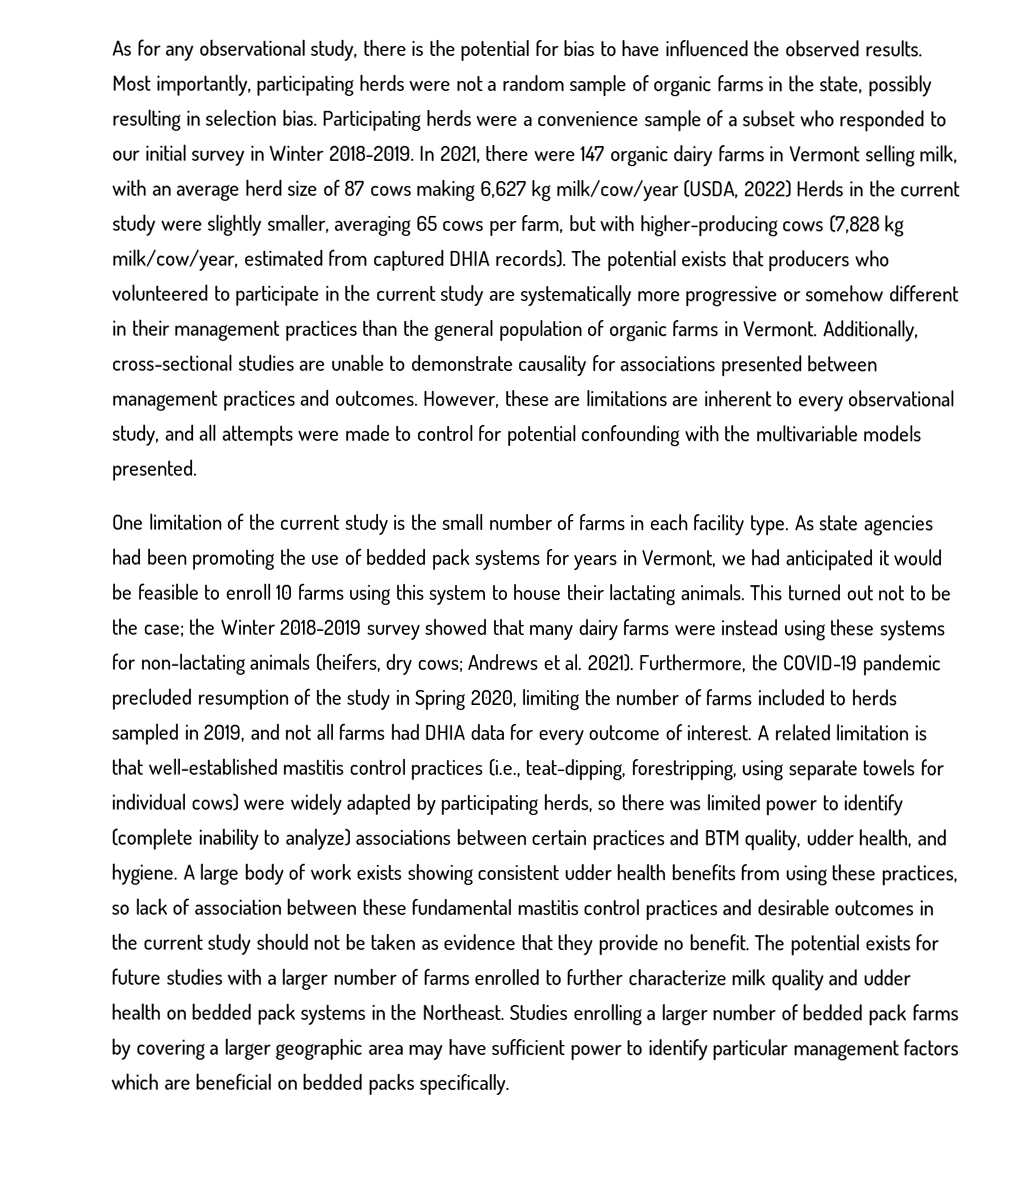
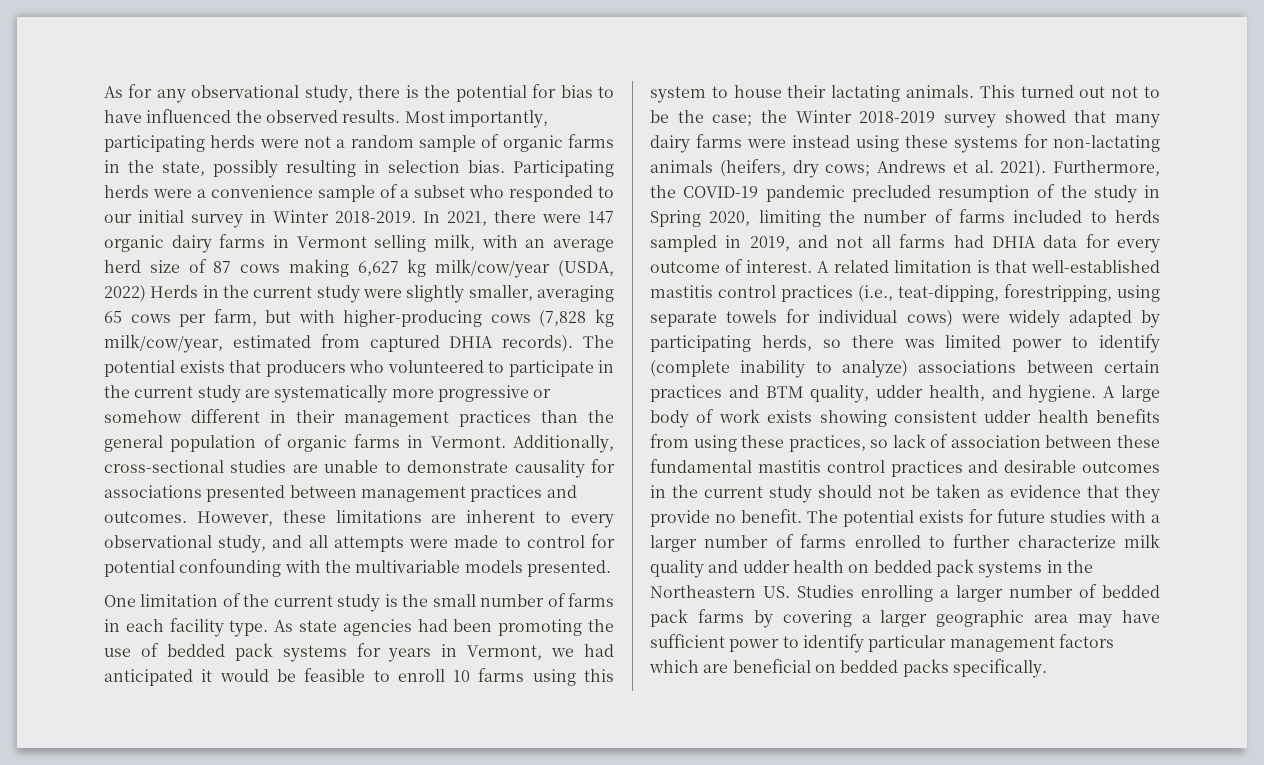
- However, these are limitations are inherent to every observational study, and all attempts were made to control for potential confounding with the multivariable models presented.
+ However, these limitations are inherent to every observational study, and all attempts were made to control for potential confounding with the multivariable models presented.
- The potential exists for future studies with a larger number of farms enrolled to further characterize milk quality and udder health on bedded pack systems in the Northeast. Studies enrolling a larger number of bedded pack farms by covering a larger geographic area may have sufficient power to identify particular management factors which are beneficial on bedded packs specifically.
+ The potential exists for future studies with a larger number of farms enrolled to further characterize milk quality and udder health on bedded pack systems in the Northeastern US. Studies enrolling a larger number of bedded pack farms by covering a larger geographic area may have sufficient power to identify particular management factors which are beneficial on bedded packs specifically.

